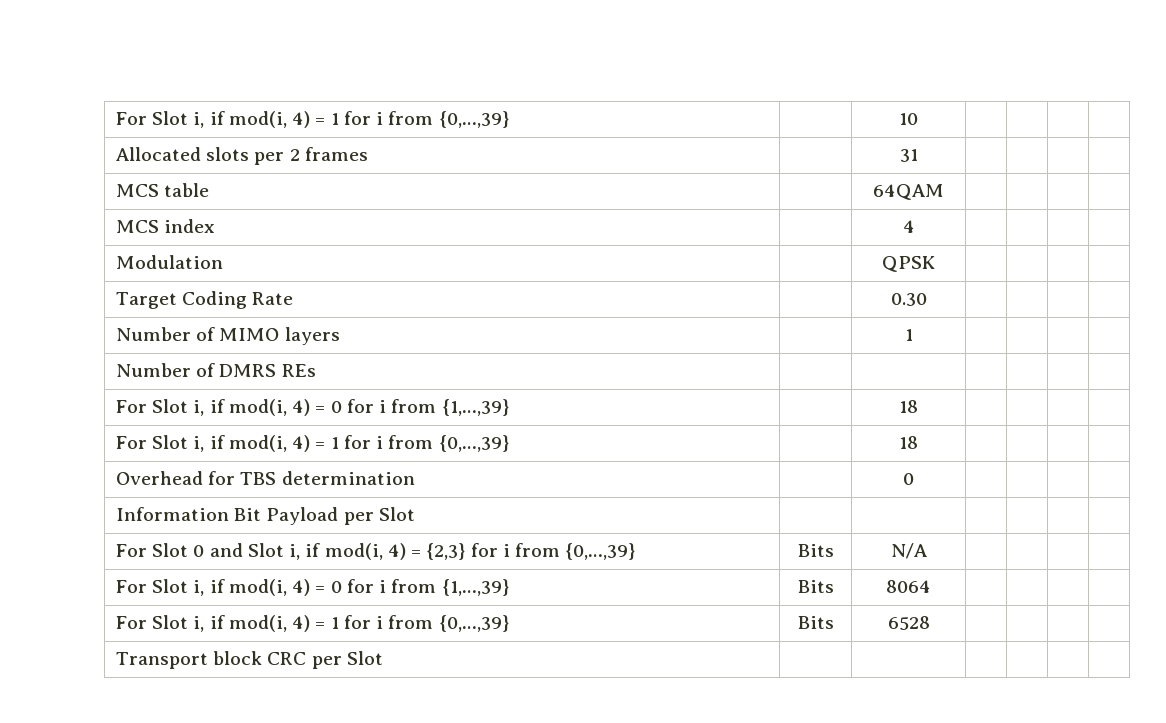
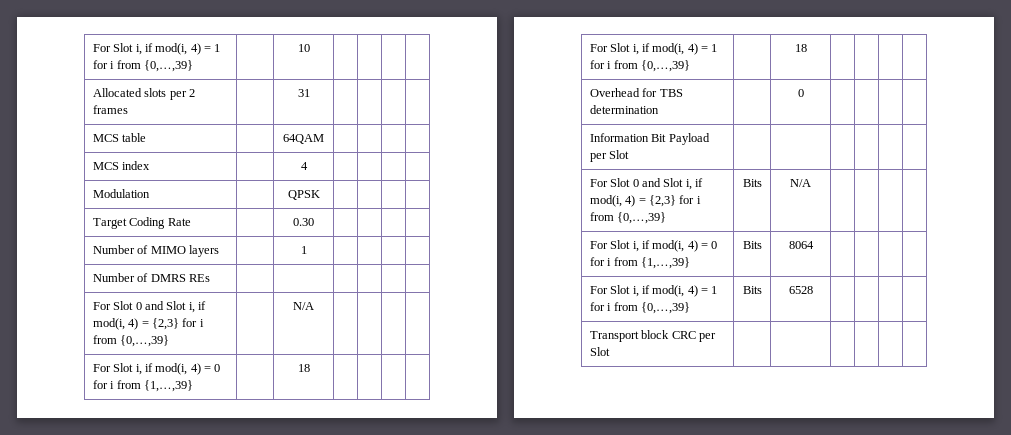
+ For Slot 0 and Slot i, if mod(i, 4) = {2,3} for i from {0,…,39} | | N/A | | | |

